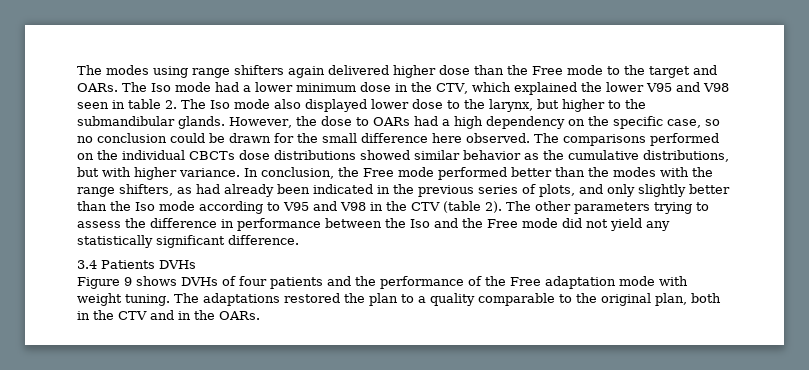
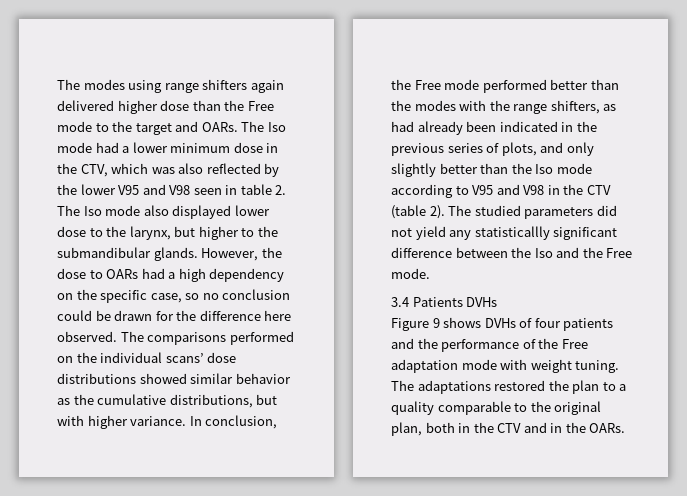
- The Iso mode had a lower minimum dose in the CTV, which explained the lower V95 and V98 seen in table 2. The Iso mode also displayed lower dose to the larynx, but higher to the submandibular glands.
+ The Iso mode had a lower minimum dose in the CTV, which was also reflected by the lower V95 and V98 seen in table 2. The Iso mode also displayed lower dose to the larynx, but higher to the submandibular glands.
- However, the dose to OARs had a high dependency on the specific case, so no conclusion could be drawn for the small difference here observed.
+ However, the dose to OARs had a high dependency on the specific case, so no conclusion could be drawn for the difference here observed.
- The comparisons performed on the individual CBCTs dose distributions showed similar behavior as the cumulative distributions, but with higher variance.
+ The comparisons performed on the individual scans’ dose distributions showed similar behavior as the cumulative distributions, but with higher variance.
- The other parameters trying to assess the difference in performance between the Iso and the Free mode did not yield any statistically significant difference.
+ The studied parameters did not yield any statisticallly significant difference between the Iso and the Free mode.

